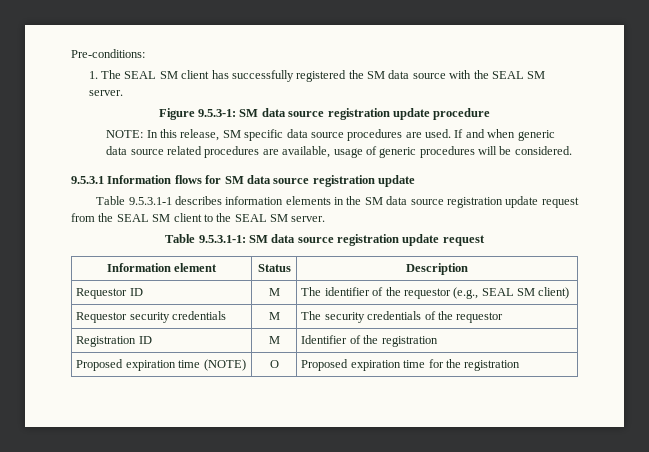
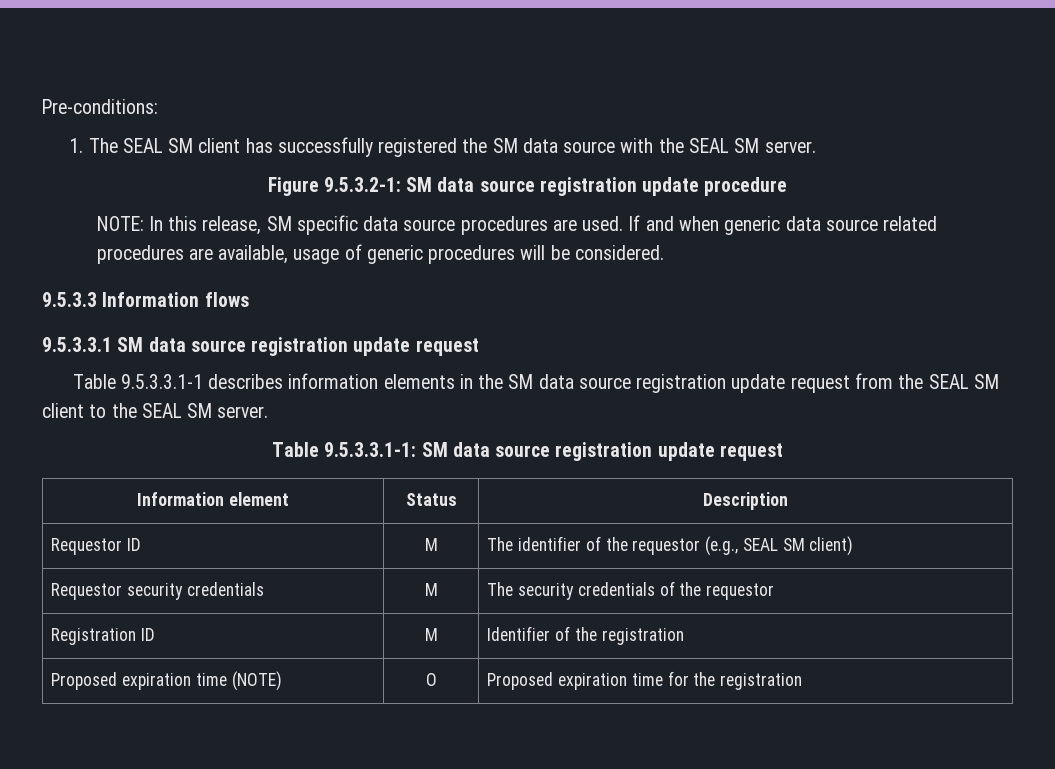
- Figure 9.5.3-1: SM data source registration update procedure
+ Figure 9.5.3.2-1: SM data source registration update procedure
- 9.5.3.1 Information flows for SM data source registration update
- Table 9.5.3.1-1 describes information elements in the SM data source registration update request from the SEAL SM client to the SEAL SM server.
+ 9.5.3.3 Information flows
+ 9.5.3.3.1 SM data source registration update request
+ Table 9.5.3.3.1-1 describes information elements in the SM data source registration update request from the SEAL SM client to the SEAL SM server.
- Table 9.5.3.1-1: SM data source registration update request
+ Table 9.5.3.3.1-1: SM data source registration update request

